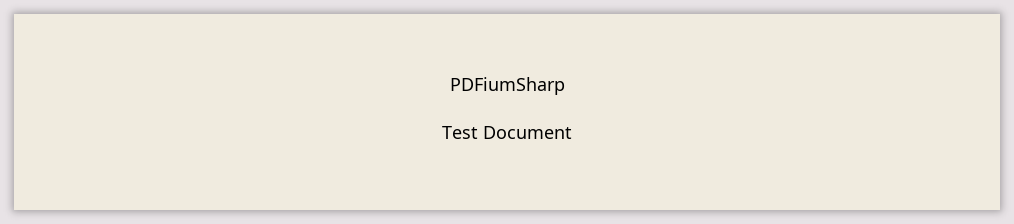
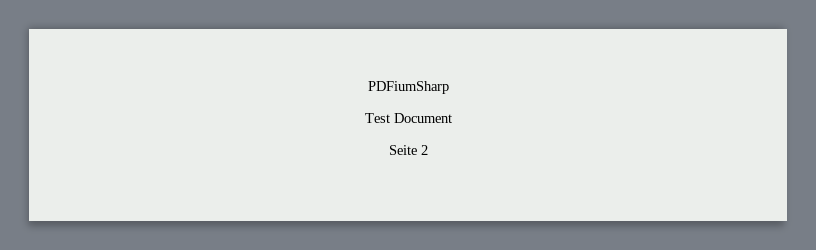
+ Seite 2

